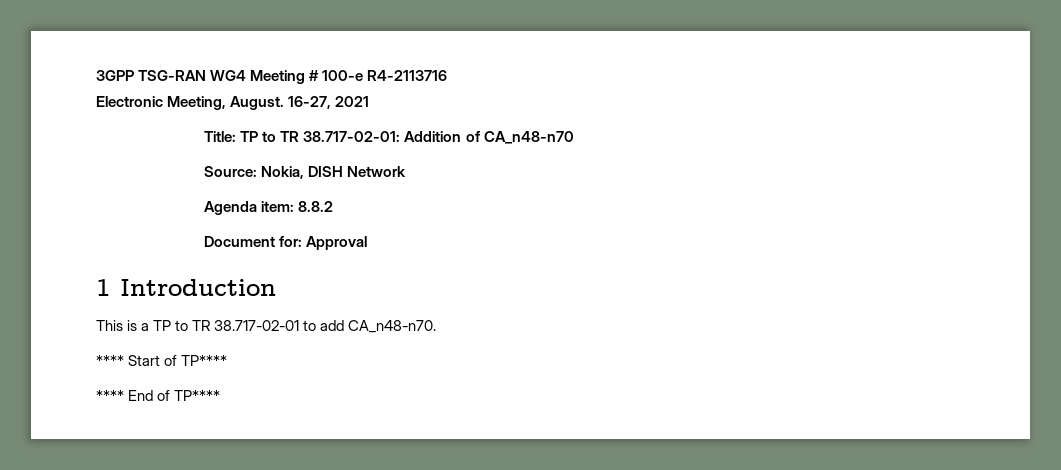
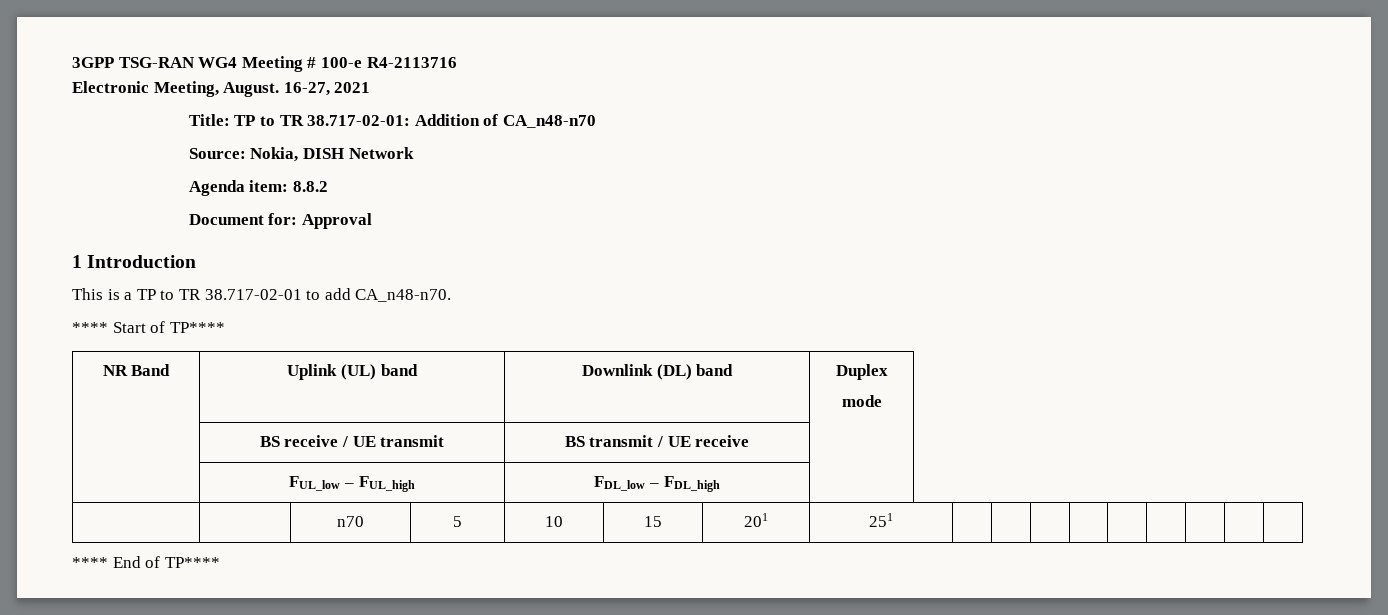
+ NR Band | Uplink (UL) band | Downlink (DL) band | Duplex
+ mode
+ | BS receive / UE transmit | BS transmit / UE receive |
+ | FUL_low – FUL_high | FDL_low – FDL_high |
+ | | n70 | 5 | 10 | 15 | 201 | 251 | | | | | | | | |

